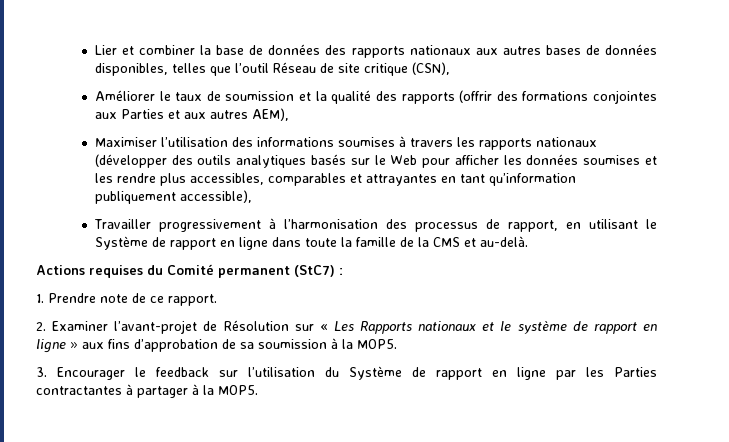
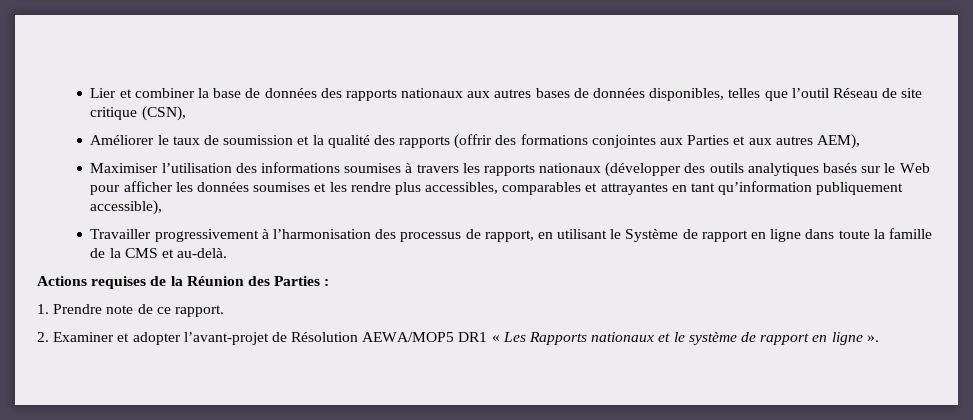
- Actions requises du Comité permanent (StC7) :
+ Actions requises de la Réunion des Parties :
- 2. Examiner l’avant-projet de Résolution sur « Les Rapports nationaux et le système de rapport en ligne » aux fins d’approbation de sa soumission à la MOP5.
- 3. Encourager le feedback sur l’utilisation du Système de rapport en ligne par les Parties contractantes à partager à la MOP5.
+ 2. Examiner et adopter l’avant-projet de Résolution AEWA/MOP5 DR1 « Les Rapports nationaux et le système de rapport en ligne ».

